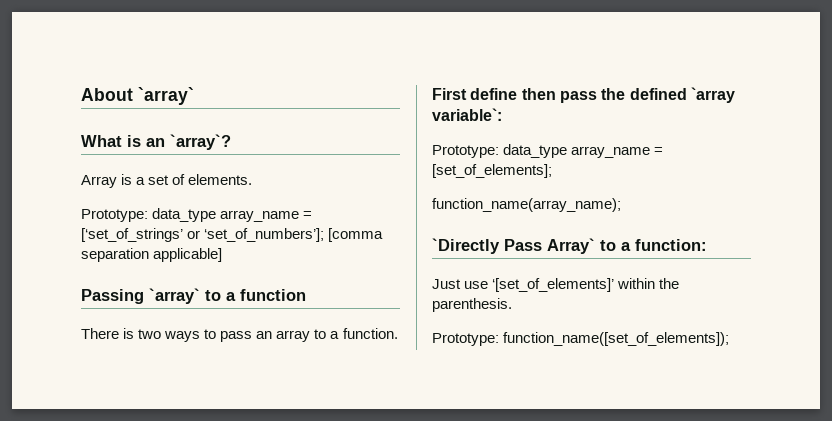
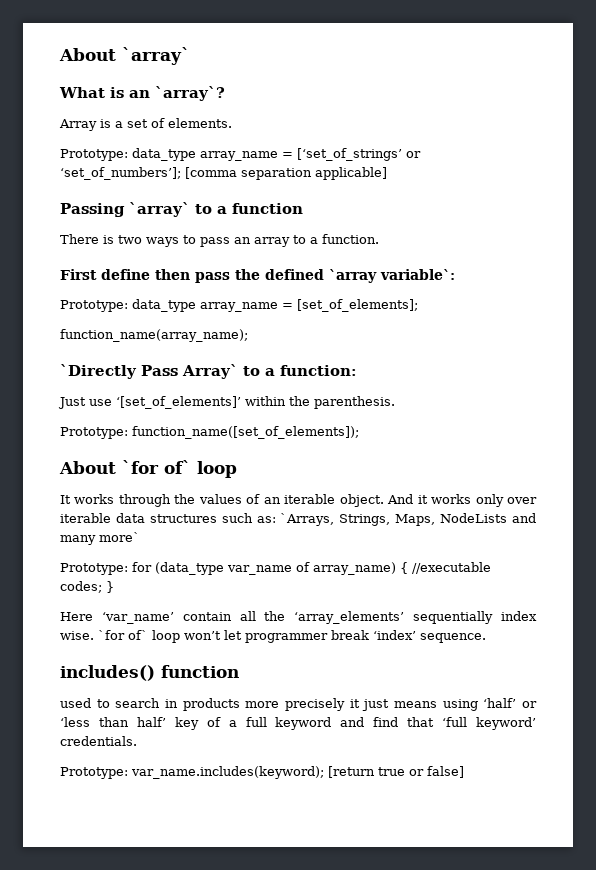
+ About `for of` loop
+ It works through the values of an iterable object. And it works only over iterable data structures such as: `Arrays, Strings, Maps, NodeLists and many more`
+ Prototype: for (data_type var_name of array_name) { //executable codes; }
+ Here ‘var_name’ contain all the ‘array_elements’ sequentially index wise. `for of` loop won’t let programmer break ‘index’ sequence.
+ includes() function
+ used to search in products more precisely it just means using ‘half’ or ‘less than half’ key of a full keyword and find that ‘full keyword’ credentials.
+ Prototype: var_name.includes(keyword); [return true or false]

